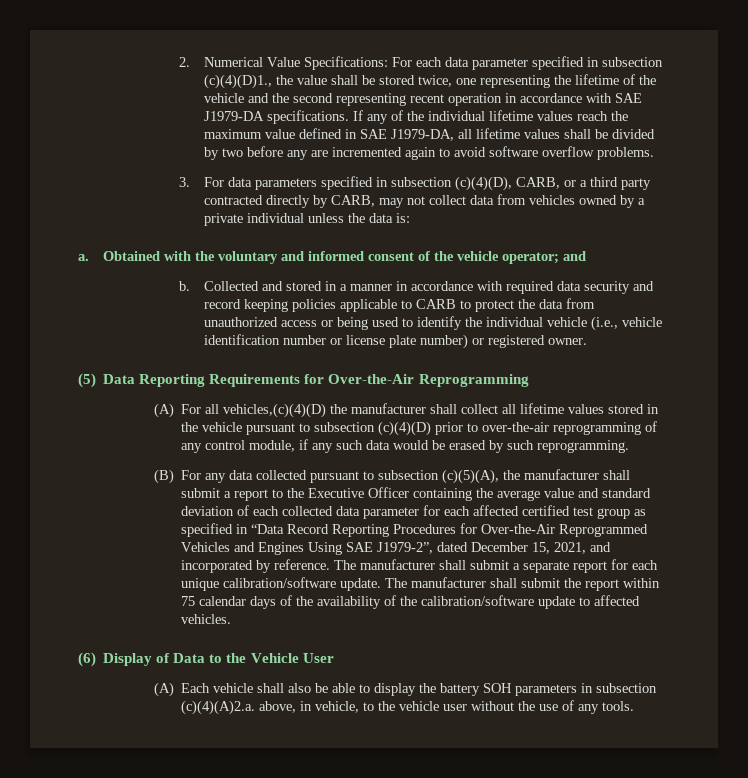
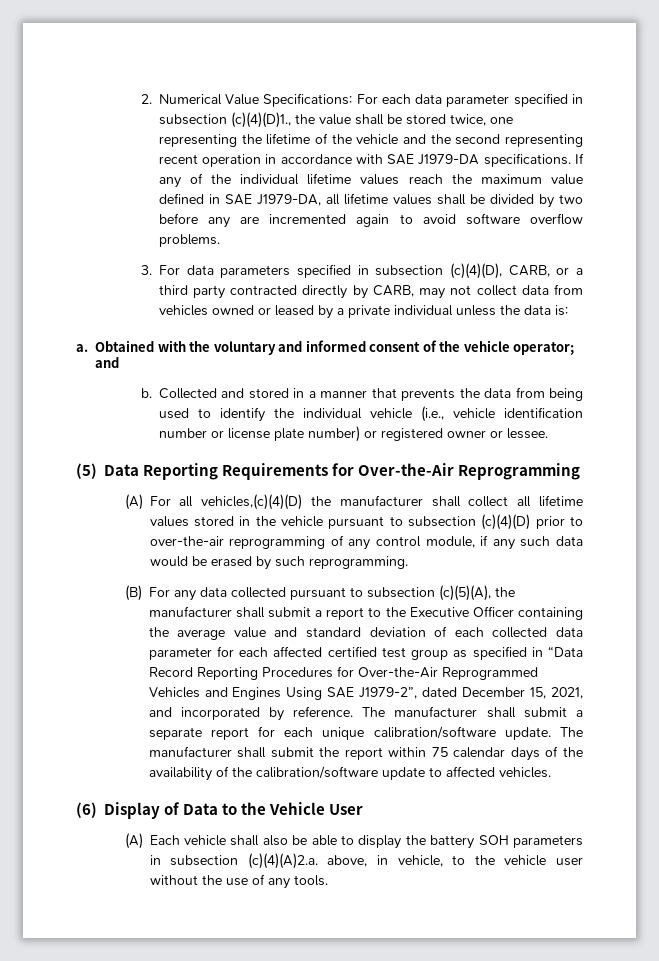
- 3. For data parameters specified in subsection (c)(4)(D), CARB, or a third party contracted directly by CARB, may not collect data from vehicles owned by a private individual unless the data is:
+ 3. For data parameters specified in subsection (c)(4)(D), CARB, or a third party contracted directly by CARB, may not collect data from vehicles owned or leased by a private individual unless the data is:
- Collected and stored in a manner in accordance with required data security and record keeping policies applicable to CARB to protect the data from unauthorized access or being used to identify the individual vehicle (i.e., vehicle identification number or license plate number) or registered owner.
+ Collected and stored in a manner that prevents the data from being used to identify the individual vehicle (i.e., vehicle identification number or license plate number) or registered owner or lessee.

